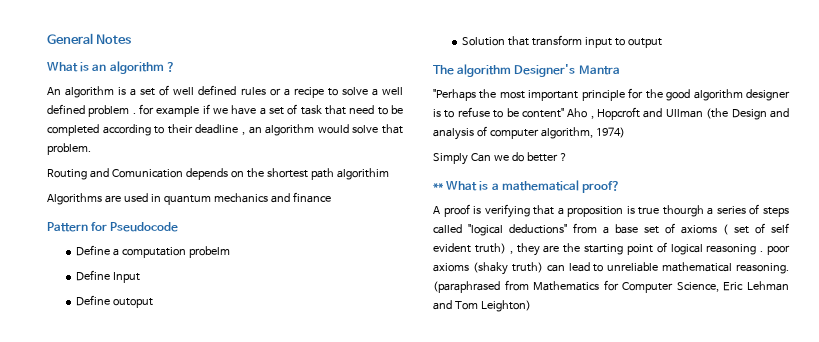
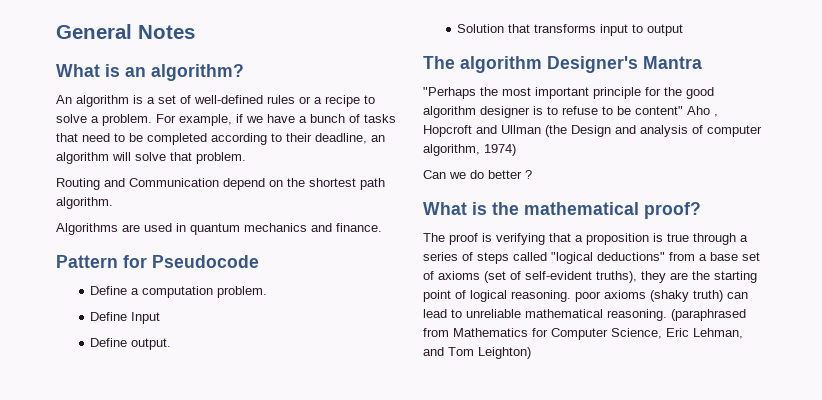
- What is an algorithm ?
+ What is an algorithm?
- An algorithm is a set of well defined rules or a recipe to solve a well defined problem . for example if we have a set of task that need to be completed according to their deadline , an algorithm would solve that problem.
+ An algorithm is a set of well-defined rules or a recipe to solve a problem. For example, if we have a bunch of tasks that need to be completed according to their deadline, an algorithm will solve that problem.
- Routing and Comunication depends on the shortest path algorithim
+ Routing and Communication depend on the shortest path algorithm.
- Algorithms are used in quantum mechanics and finance
+ Algorithms are used in quantum mechanics and finance.
- Define a computation probelm
+ Define a computation problem.
- Define outoput
+ Define output.
- Solution that transform input to output
+ Solution that transforms input to output
- Simply Can we do better ?
+ Can we do better ?
- ** What is a mathematical proof?
+ What is the mathematical proof?
- A proof is verifying that a proposition is true thourgh a series of steps called "logical deductions" from a base set of axioms ( set of self evident truth) , they are the starting point of logical reasoning . poor axioms (shaky truth) can lead to unreliable mathematical reasoning.
+ The proof is verifying that a proposition is true through a series of steps called "logical deductions" from a base set of axioms (set of self-evident truths), they are the starting point of logical reasoning. poor axioms (shaky truth) can lead to unreliable mathematical reasoning.
- (paraphrased from Mathematics for Computer Science, Eric Lehman and Tom Leighton)
+ (paraphrased from Mathematics for Computer Science, Eric Lehman, and Tom Leighton)

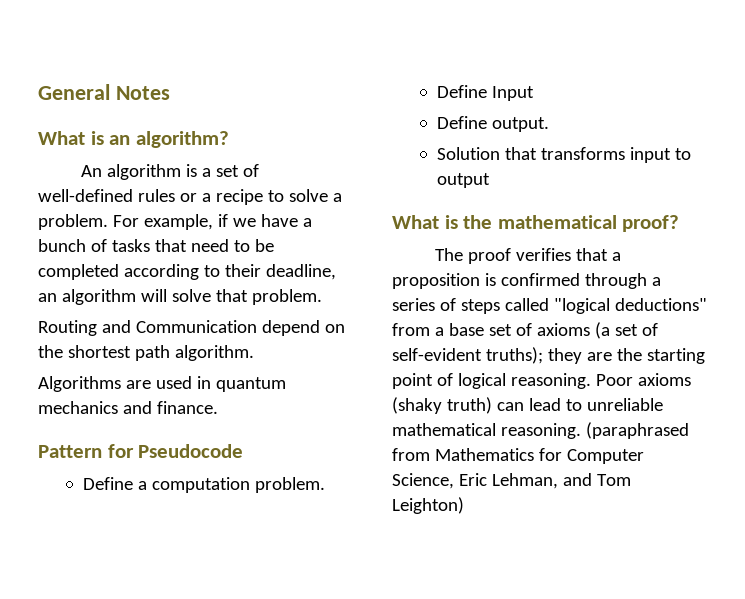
- The algorithm Designer's Mantra
- "Perhaps the most important principle for the good algorithm designer is to refuse to be content" Aho , Hopcroft and Ullman (the Design and analysis of computer algorithm, 1974)
- Can we do better ?
- The proof is verifying that a proposition is true through a series of steps called "logical deductions" from a base set of axioms (set of self-evident truths), they are the starting point of logical reasoning. poor axioms (shaky truth) can lead to unreliable mathematical reasoning.
+ The proof verifies that a proposition is confirmed through a series of steps called "logical deductions" from a base set of axioms (a set of self-evident truths); they are the starting point of logical reasoning. Poor axioms (shaky truth) can lead to unreliable mathematical reasoning.

